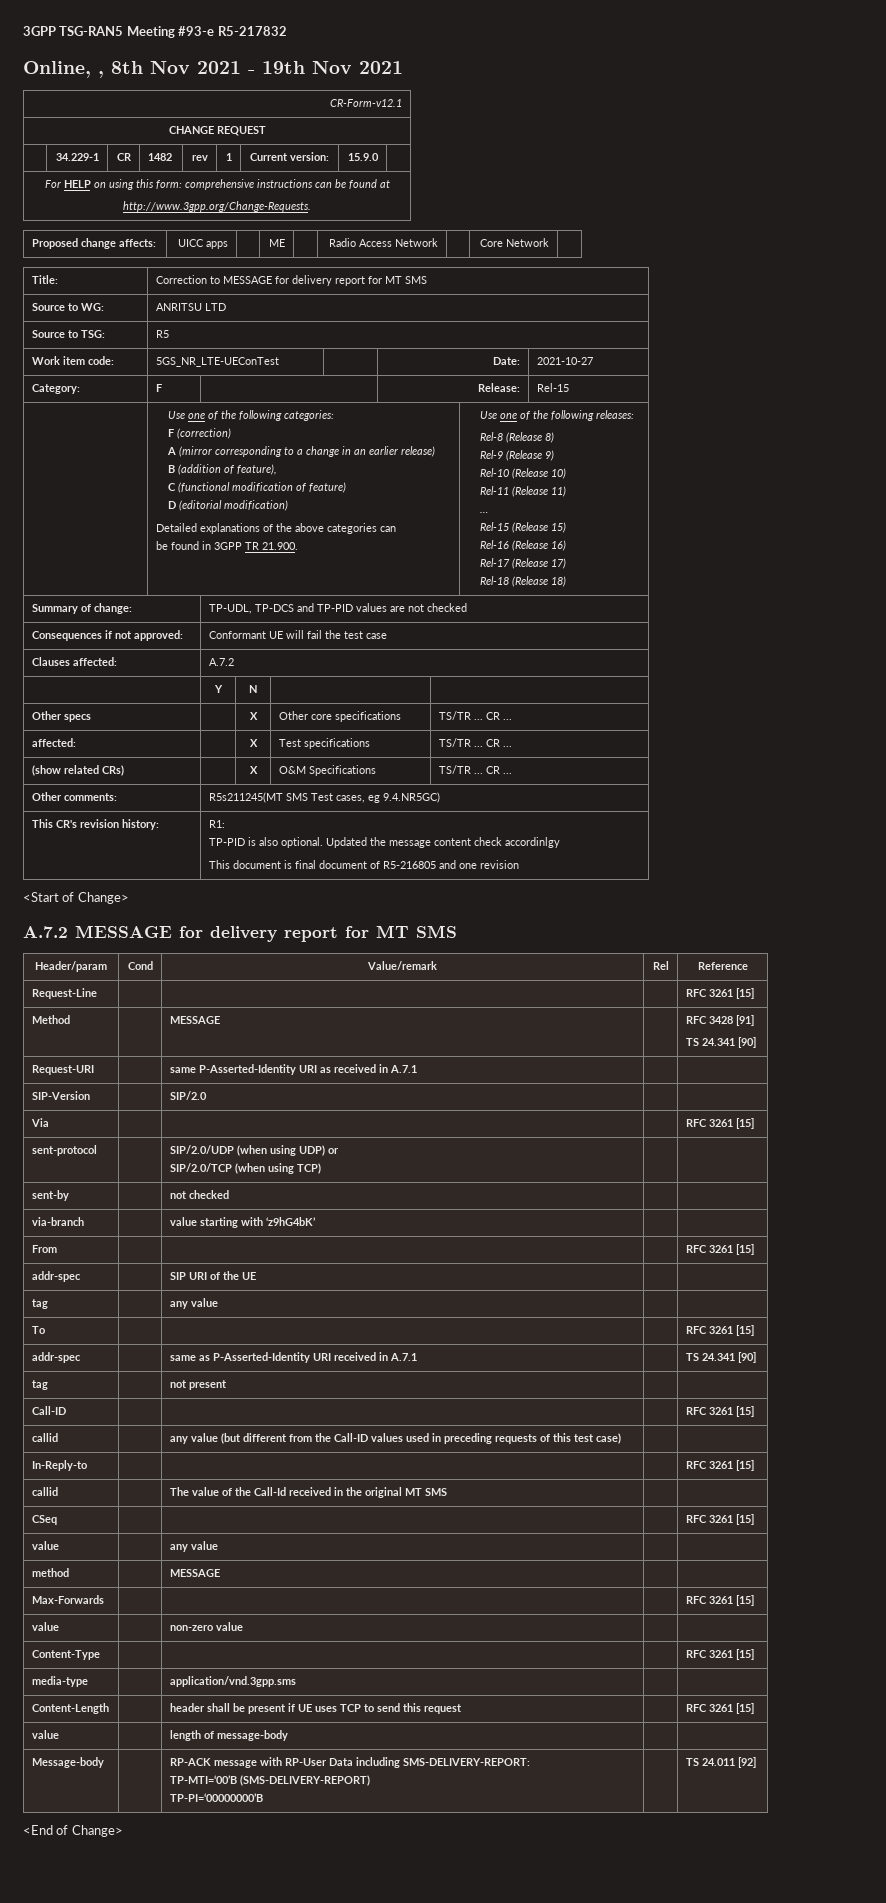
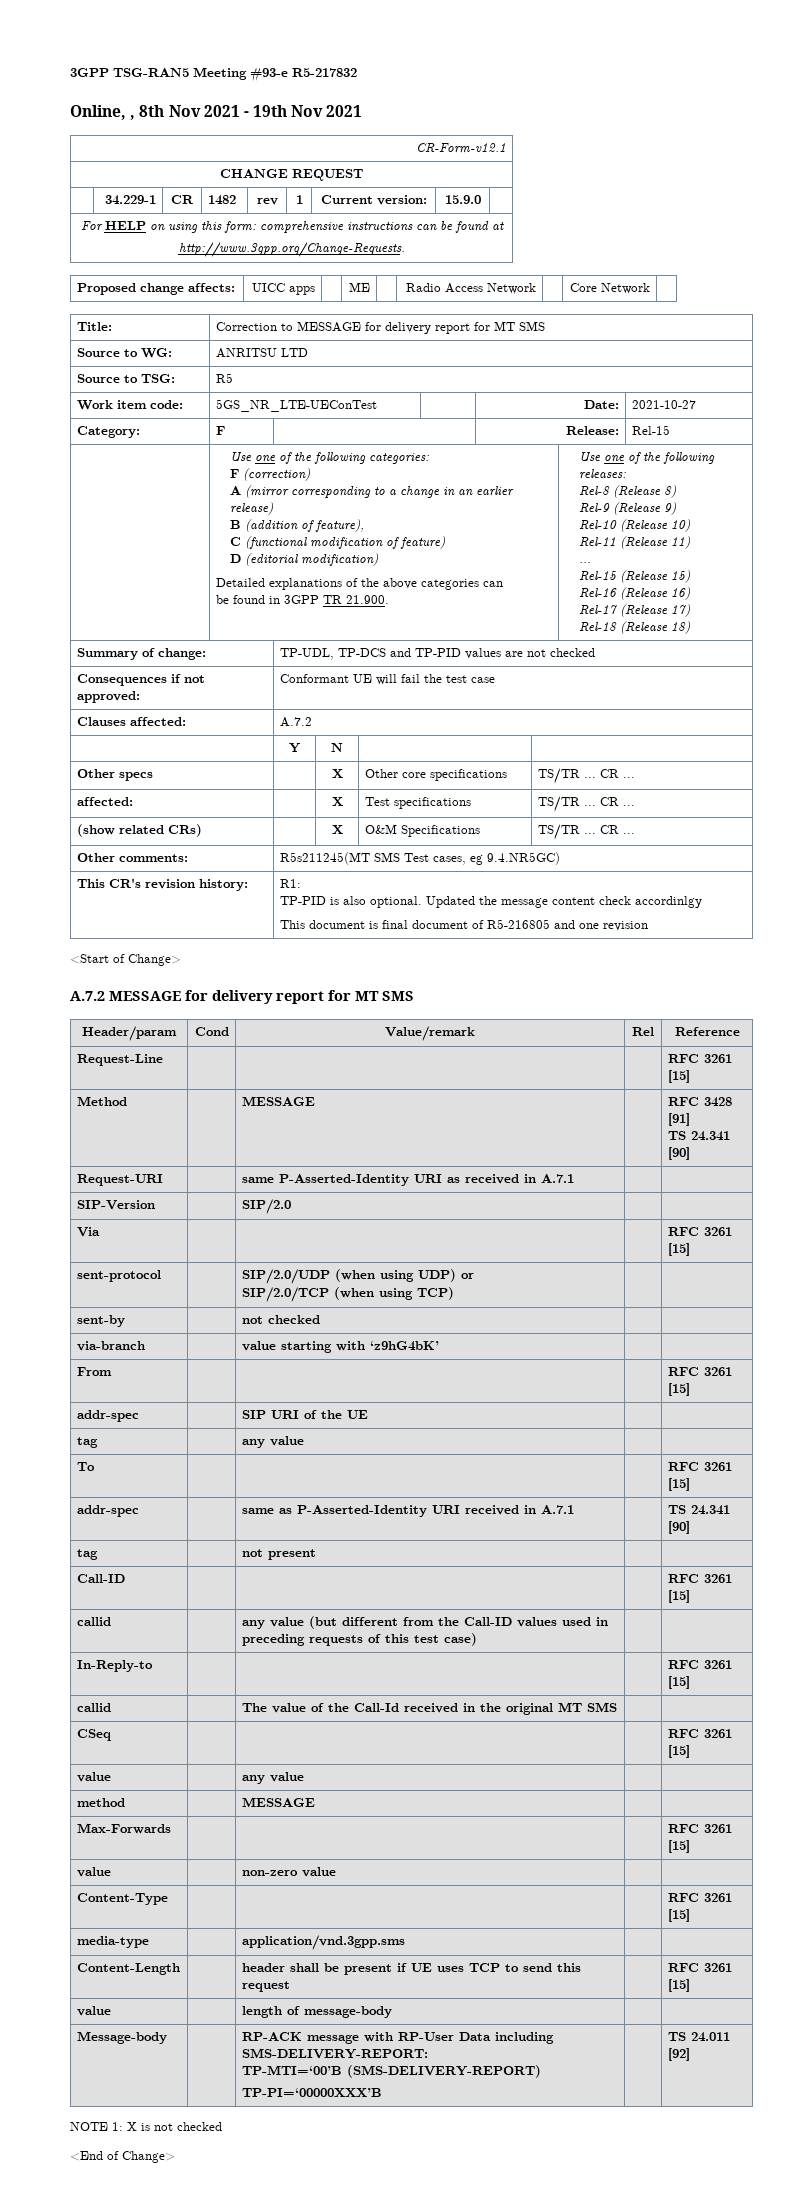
  Message-body | | RP-ACK message with RP-User Data including SMS-DELIVERY-REPORT:
  TP-MTI=‘00’B (SMS-DELIVERY-REPORT)
- TP-PI=‘00000000’B | | TS 24.011 [92]
+ TP-PI=‘00000XXX’B | | TS 24.011 [92]
+ NOTE 1: X is not checked

